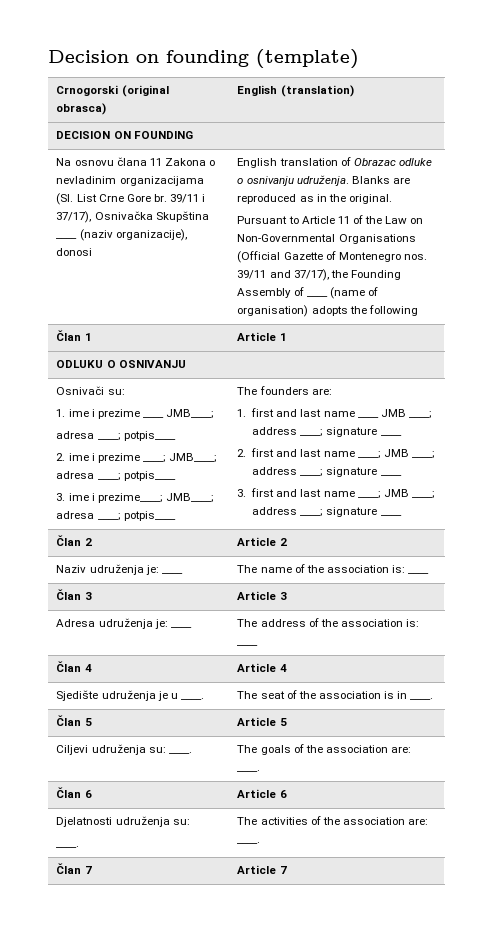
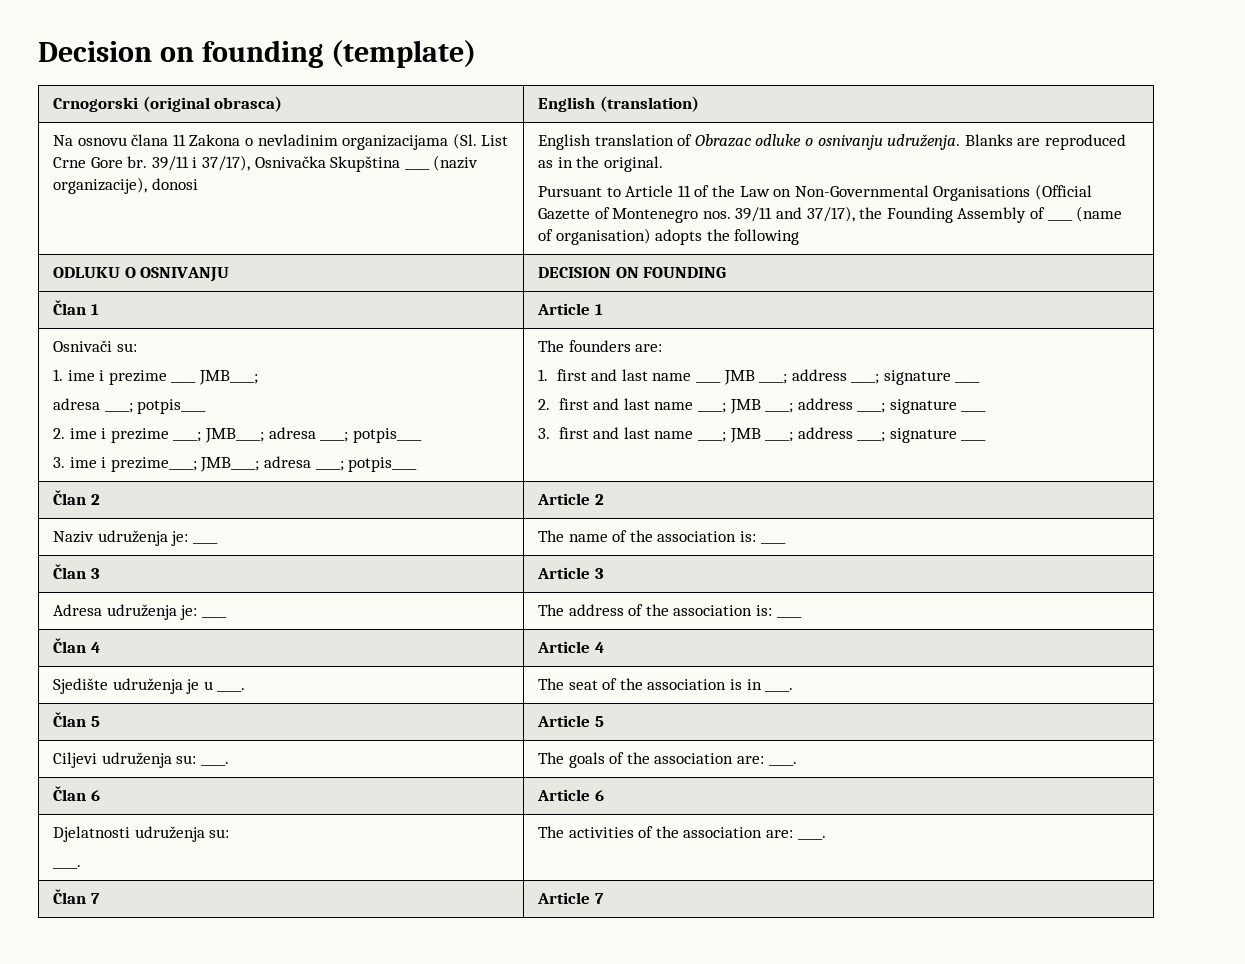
- DECISION ON FOUNDING
+ ODLUKU O OSNIVANJU | DECISION ON FOUNDING
- ODLUKU O OSNIVANJU

